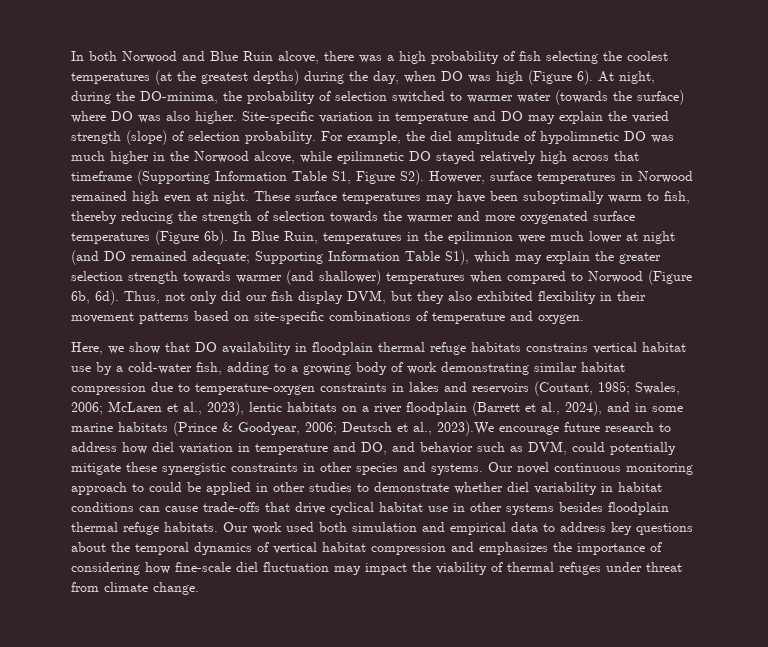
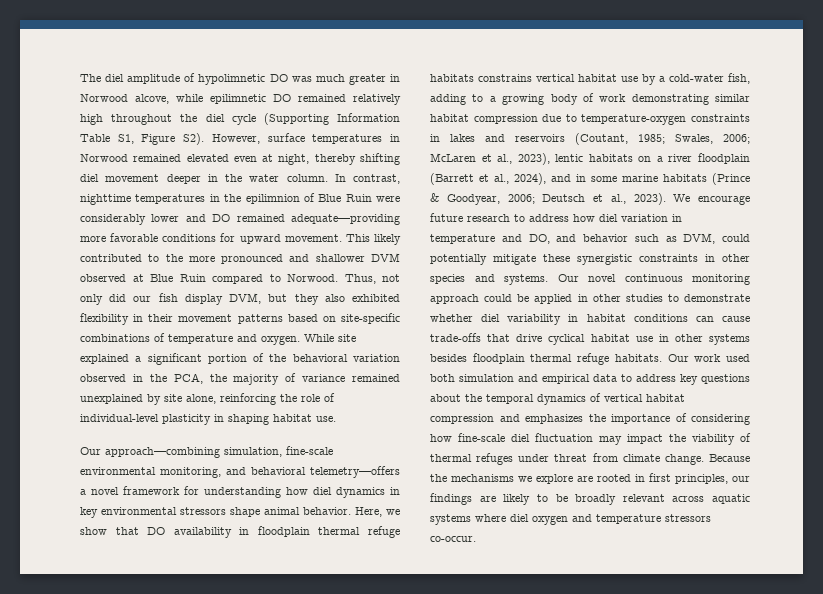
- In both Norwood and Blue Ruin alcove, there was a high probability of fish selecting the coolest temperatures (at the greatest depths) during the day, when DO was high (Figure 6). At night, during the DO-minima, the probability of selection switched to warmer water (towards the surface) where DO was also higher. Site-specific variation in temperature and DO may explain the varied strength (slope) of selection probability. For example, the diel amplitude of hypolimnetic DO was much higher in the Norwood alcove, while epilimnetic DO stayed relatively high across that timeframe (Supporting Information Table S1, Figure S2). However, surface temperatures in Norwood remained high even at night. These surface temperatures may have been suboptimally warm to fish, thereby reducing the strength of selection towards the warmer and more oxygenated surface temperatures (Figure 6b). In Blue Ruin, temperatures in the epilimnion were much lower at night (and DO remained adequate; Supporting Information Table S1), which may explain the greater selection strength towards warmer (and shallower) temperatures when compared to Norwood (Figure 6b, 6d).
+ The diel amplitude of hypolimnetic DO was much greater in Norwood alcove, while epilimnetic DO remained relatively high throughout the diel cycle (Supporting Information Table S1, Figure S2). However, surface temperatures in Norwood remained elevated even at night, thereby shifting diel movement deeper in the water column. In contrast, nighttime temperatures in the epilimnion of Blue Ruin were considerably lower and DO remained adequate—providing more favorable conditions for upward movement. This likely contributed to the more pronounced and shallower DVM observed at Blue Ruin compared to Norwood.
- Thus, not only did our fish display DVM, but they also exhibited flexibility in their movement patterns based on site-specific combinations of temperature and oxygen.
- Here, we show that DO availability in floodplain thermal refuge habitats constrains vertical habitat use by a cold-water fish, adding to a growing body of work demonstrating similar habitat compression due to temperature-oxygen constraints in lakes and reservoirs (Coutant, 1985;
+ Thus, not only did our fish display DVM, but they also exhibited flexibility in their movement patterns based on site-specific combinations of temperature and oxygen. While site explained a significant portion of the behavioral variation observed in the PCA, the majority of variance remained unexplained by site alone, reinforcing the role of individual-level plasticity in shaping habitat use.
+ Our approach—combining simulation, fine-scale environmental monitoring, and behavioral telemetry—offers a novel framework for understanding how diel dynamics in key environmental stressors shape animal behavior. Here, we show that DO availability in floodplain thermal refuge habitats constrains vertical habitat use by a cold-water fish, adding to a growing body of work demonstrating similar habitat compression due to temperature-oxygen constraints in lakes and reservoirs (Coutant, 1985;
- Deutsch et al., 2023).We encourage future research to address how diel variation in temperature and DO, and behavior such as DVM, could potentially mitigate these synergistic constraints in other species and systems.
+ Deutsch et al., 2023). We encourage future research to address how diel variation in temperature and DO, and behavior such as DVM, could potentially mitigate these synergistic constraints in other species and systems.
- Our novel continuous monitoring approach to could be applied in other studies to demonstrate whether diel variability in habitat conditions can cause trade-offs that drive cyclical habitat use in other systems besides floodplain thermal refuge habitats.
+ Our novel continuous monitoring approach could be applied in other studies to demonstrate whether diel variability in habitat conditions can cause trade-offs that drive cyclical habitat use in other systems besides floodplain thermal refuge habitats.
+ Because the mechanisms we explore are rooted in first principles, our findings are likely to be broadly relevant across aquatic systems where diel oxygen and temperature stressors co-occur.

